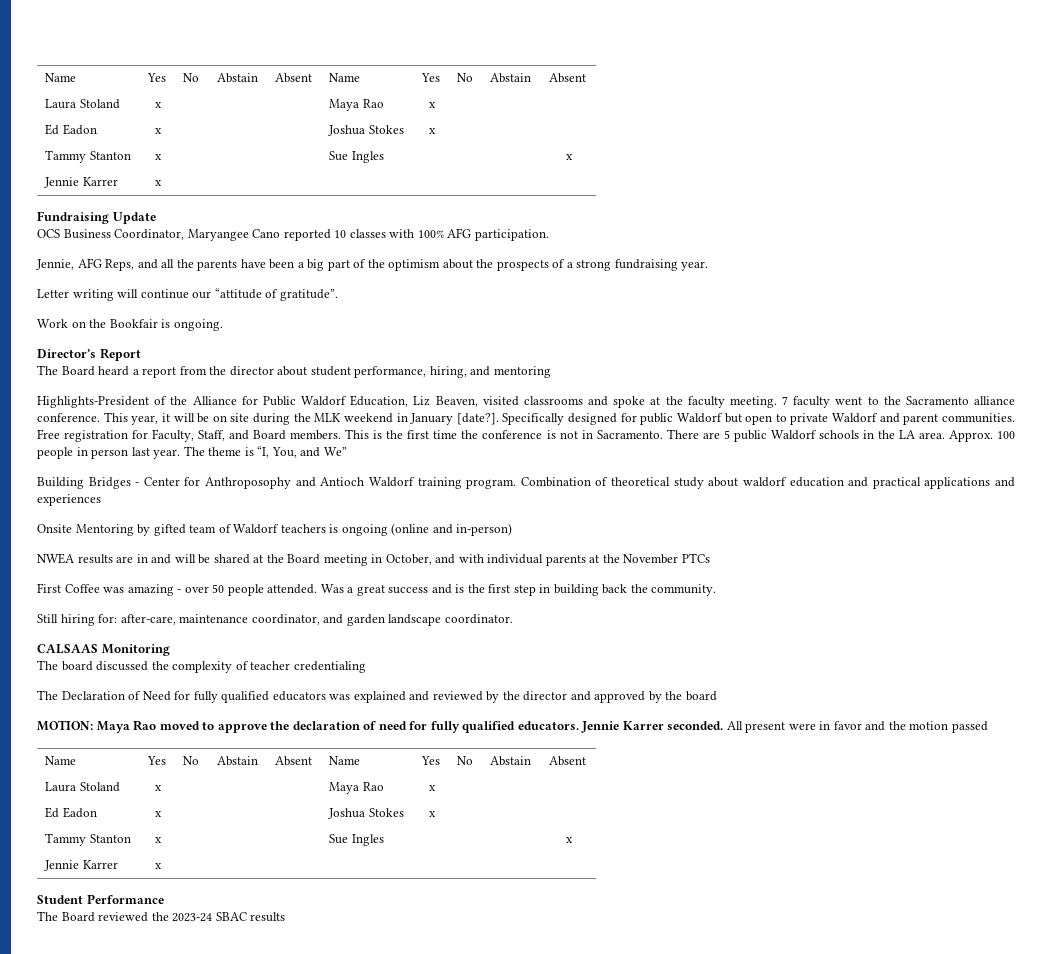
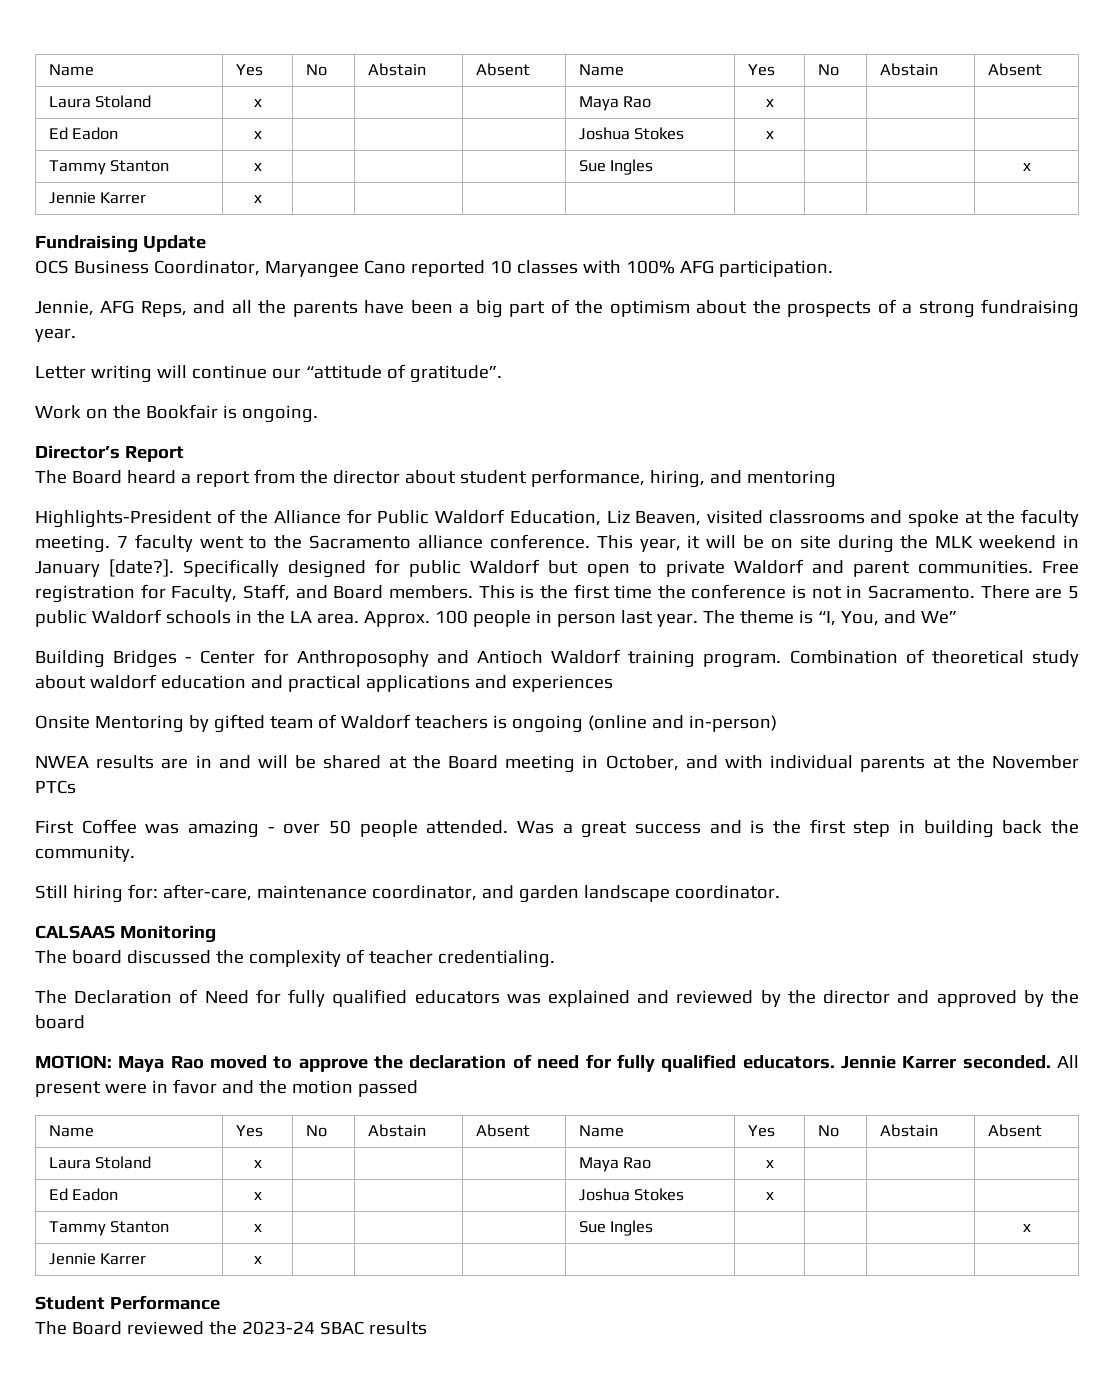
- The board discussed the complexity of teacher credentialing
+ The board discussed the complexity of teacher credentialing.

